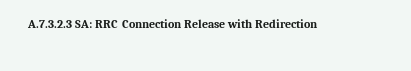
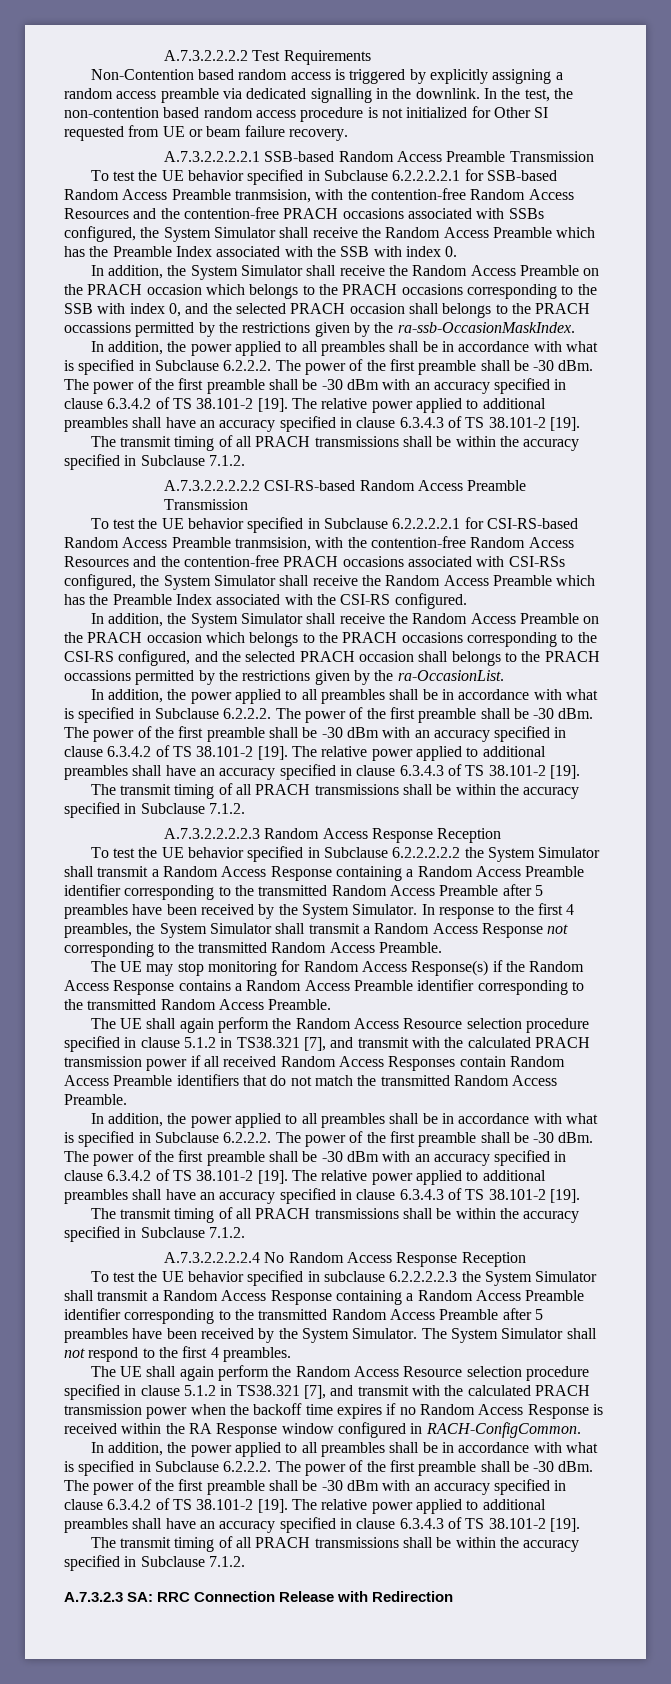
+ A.7.3.2.2.2.2 Test Requirements
+ Non-Contention based random access is triggered by explicitly assigning a random access preamble via dedicated signalling in the downlink. In the test, the non-contention based random access procedure is not initialized for Other SI requested from UE or beam failure recovery.
+ A.7.3.2.2.2.2.1 SSB-based Random Access Preamble Transmission
+ To test the UE behavior specified in Subclause 6.2.2.2.2.1 for SSB-based Random Access Preamble tranmsision, with the contention-free Random Access Resources and the contention-free PRACH occasions associated with SSBs configured, the System Simulator shall receive the Random Access Preamble which has the Preamble Index associated with the SSB with index 0.
+ In addition, the System Simulator shall receive the Random Access Preamble on the PRACH occasion which belongs to the PRACH occasions corresponding to the SSB with index 0, and the selected PRACH occasion shall belongs to the PRACH occassions permitted by the restrictions given by the ra-ssb-OccasionMaskIndex.
+ In addition, the power applied to all preambles shall be in accordance with what is specified in Subclause 6.2.2.2. The power of the first preamble shall be -30 dBm. The power of the first preamble shall be -30 dBm with an accuracy specified in clause 6.3.4.2 of TS 38.101-2 [19]. The relative power applied to additional preambles shall have an accuracy specified in clause 6.3.4.3 of TS 38.101-2 [19].
+ The transmit timing of all PRACH transmissions shall be within the accuracy specified in Subclause 7.1.2.
+ A.7.3.2.2.2.2.2 CSI-RS-based Random Access Preamble Transmission
+ To test the UE behavior specified in Subclause 6.2.2.2.2.1 for CSI-RS-based Random Access Preamble tranmsision, with the contention-free Random Access Resources and the contention-free PRACH occasions associated with CSI-RSs configured, the System Simulator shall receive the Random Access Preamble which has the Preamble Index associated with the CSI-RS configured.
+ In addition, the System Simulator shall receive the Random Access Preamble on the PRACH occasion which belongs to the PRACH occasions corresponding to the CSI-RS configured, and the selected PRACH occasion shall belongs to the PRACH occassions permitted by the restrictions given by the ra-OccasionList.
+ In addition, the power applied to all preambles shall be in accordance with what is specified in Subclause 6.2.2.2. The power of the first preamble shall be -30 dBm. The power of the first preamble shall be -30 dBm with an accuracy specified in clause 6.3.4.2 of TS 38.101-2 [19]. The relative power applied to additional preambles shall have an accuracy specified in clause 6.3.4.3 of TS 38.101-2 [19].
+ The transmit timing of all PRACH transmissions shall be within the accuracy specified in Subclause 7.1.2.
+ A.7.3.2.2.2.2.3 Random Access Response Reception
+ To test the UE behavior specified in Subclause 6.2.2.2.2.2 the System Simulator shall transmit a Random Access Response containing a Random Access Preamble identifier corresponding to the transmitted Random Access Preamble after 5 preambles have been received by the System Simulator. In response to the first 4 preambles, the System Simulator shall transmit a Random Access Response not corresponding to the transmitted Random Access Preamble.
+ The UE may stop monitoring for Random Access Response(s) if the Random Access Response contains a Random Access Preamble identifier corresponding to the transmitted Random Access Preamble.
+ The UE shall again perform the Random Access Resource selection procedure specified in clause 5.1.2 in TS38.321 [7], and transmit with the calculated PRACH transmission power if all received Random Access Responses contain Random Access Preamble identifiers that do not match the transmitted Random Access Preamble.
+ In addition, the power applied to all preambles shall be in accordance with what is specified in Subclause 6.2.2.2. The power of the first preamble shall be -30 dBm. The power of the first preamble shall be -30 dBm with an accuracy specified in clause 6.3.4.2 of TS 38.101-2 [19]. The relative power applied to additional preambles shall have an accuracy specified in clause 6.3.4.3 of TS 38.101-2 [19].
+ The transmit timing of all PRACH transmissions shall be within the accuracy specified in Subclause 7.1.2.
+ A.7.3.2.2.2.2.4 No Random Access Response Reception
+ To test the UE behavior specified in subclause 6.2.2.2.2.3 the System Simulator shall transmit a Random Access Response containing a Random Access Preamble identifier corresponding to the transmitted Random Access Preamble after 5 preambles have been received by the System Simulator. The System Simulator shall not respond to the first 4 preambles.
+ The UE shall again perform the Random Access Resource selection procedure specified in clause 5.1.2 in TS38.321 [7], and transmit with the calculated PRACH transmission power when the backoff time expires if no Random Access Response is received within the RA Response window configured in RACH-ConfigCommon.
+ In addition, the power applied to all preambles shall be in accordance with what is specified in Subclause 6.2.2.2. The power of the first preamble shall be -30 dBm. The power of the first preamble shall be -30 dBm with an accuracy specified in clause 6.3.4.2 of TS 38.101-2 [19]. The relative power applied to additional preambles shall have an accuracy specified in clause 6.3.4.3 of TS 38.101-2 [19].
+ The transmit timing of all PRACH transmissions shall be within the accuracy specified in Subclause 7.1.2.

